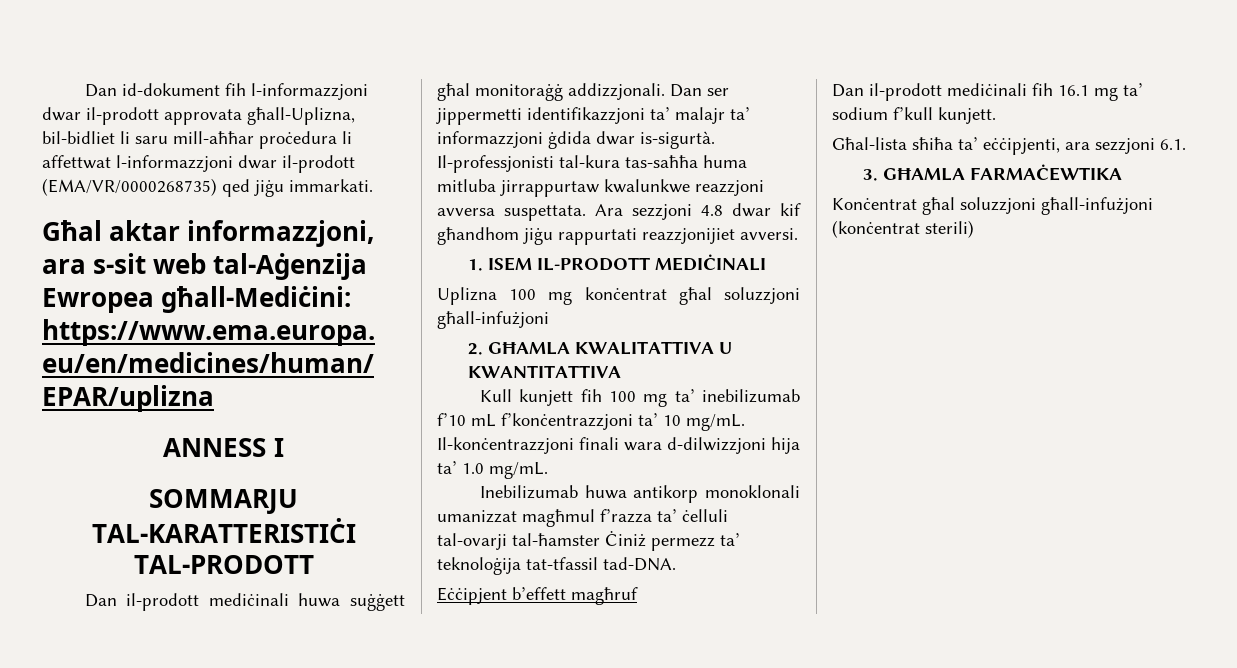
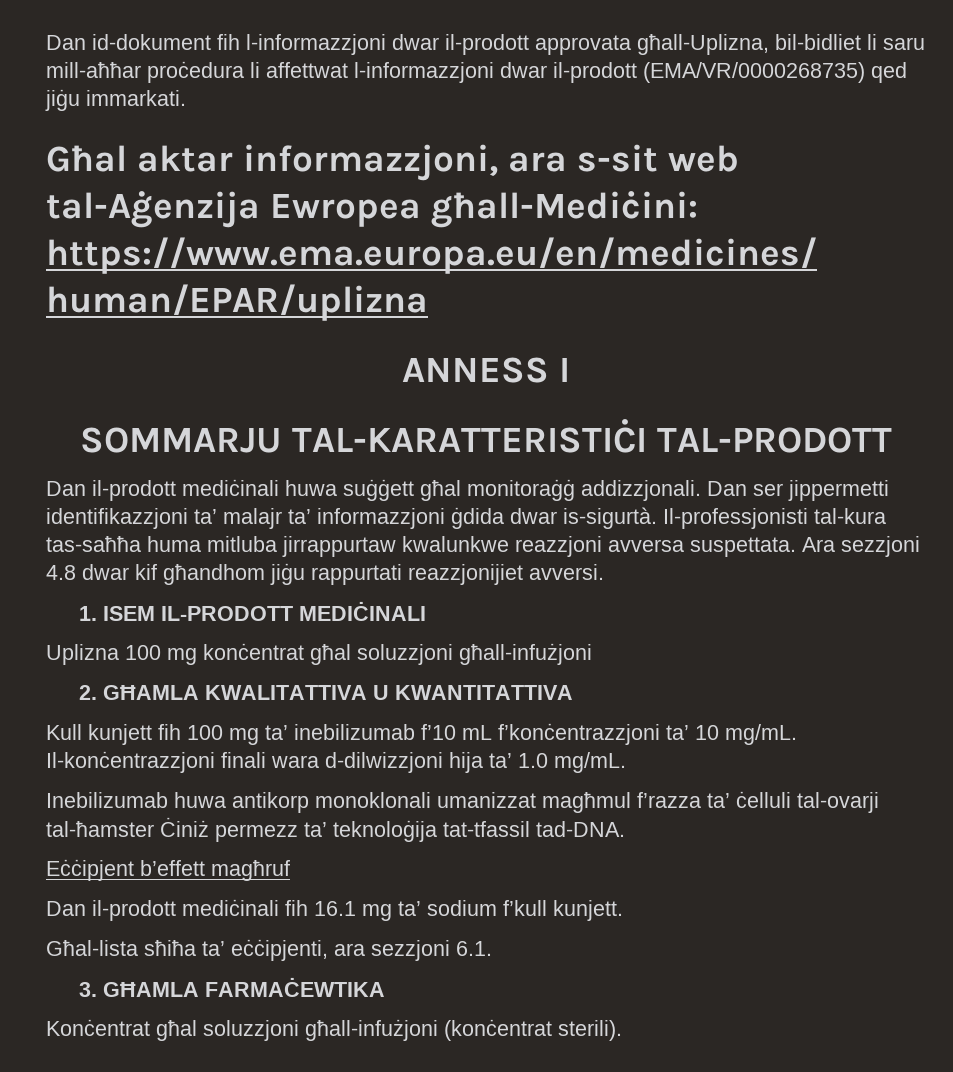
- Konċentrat għal soluzzjoni għall-infużjoni (konċentrat sterili)
+ Konċentrat għal soluzzjoni għall-infużjoni (konċentrat sterili).

